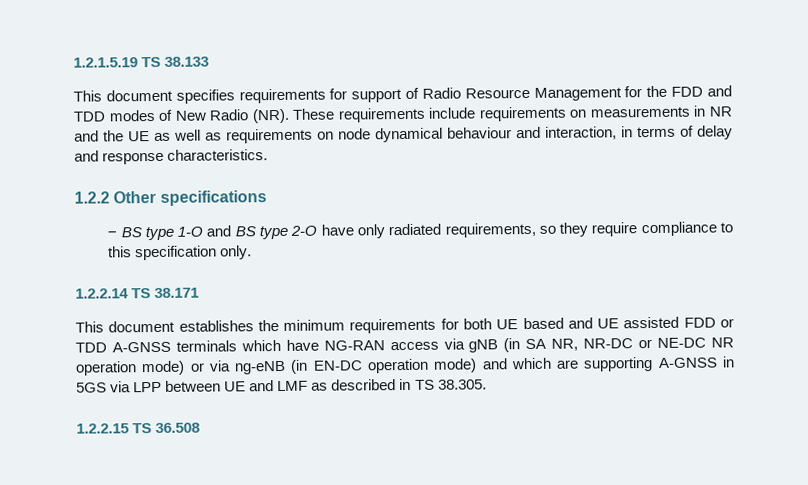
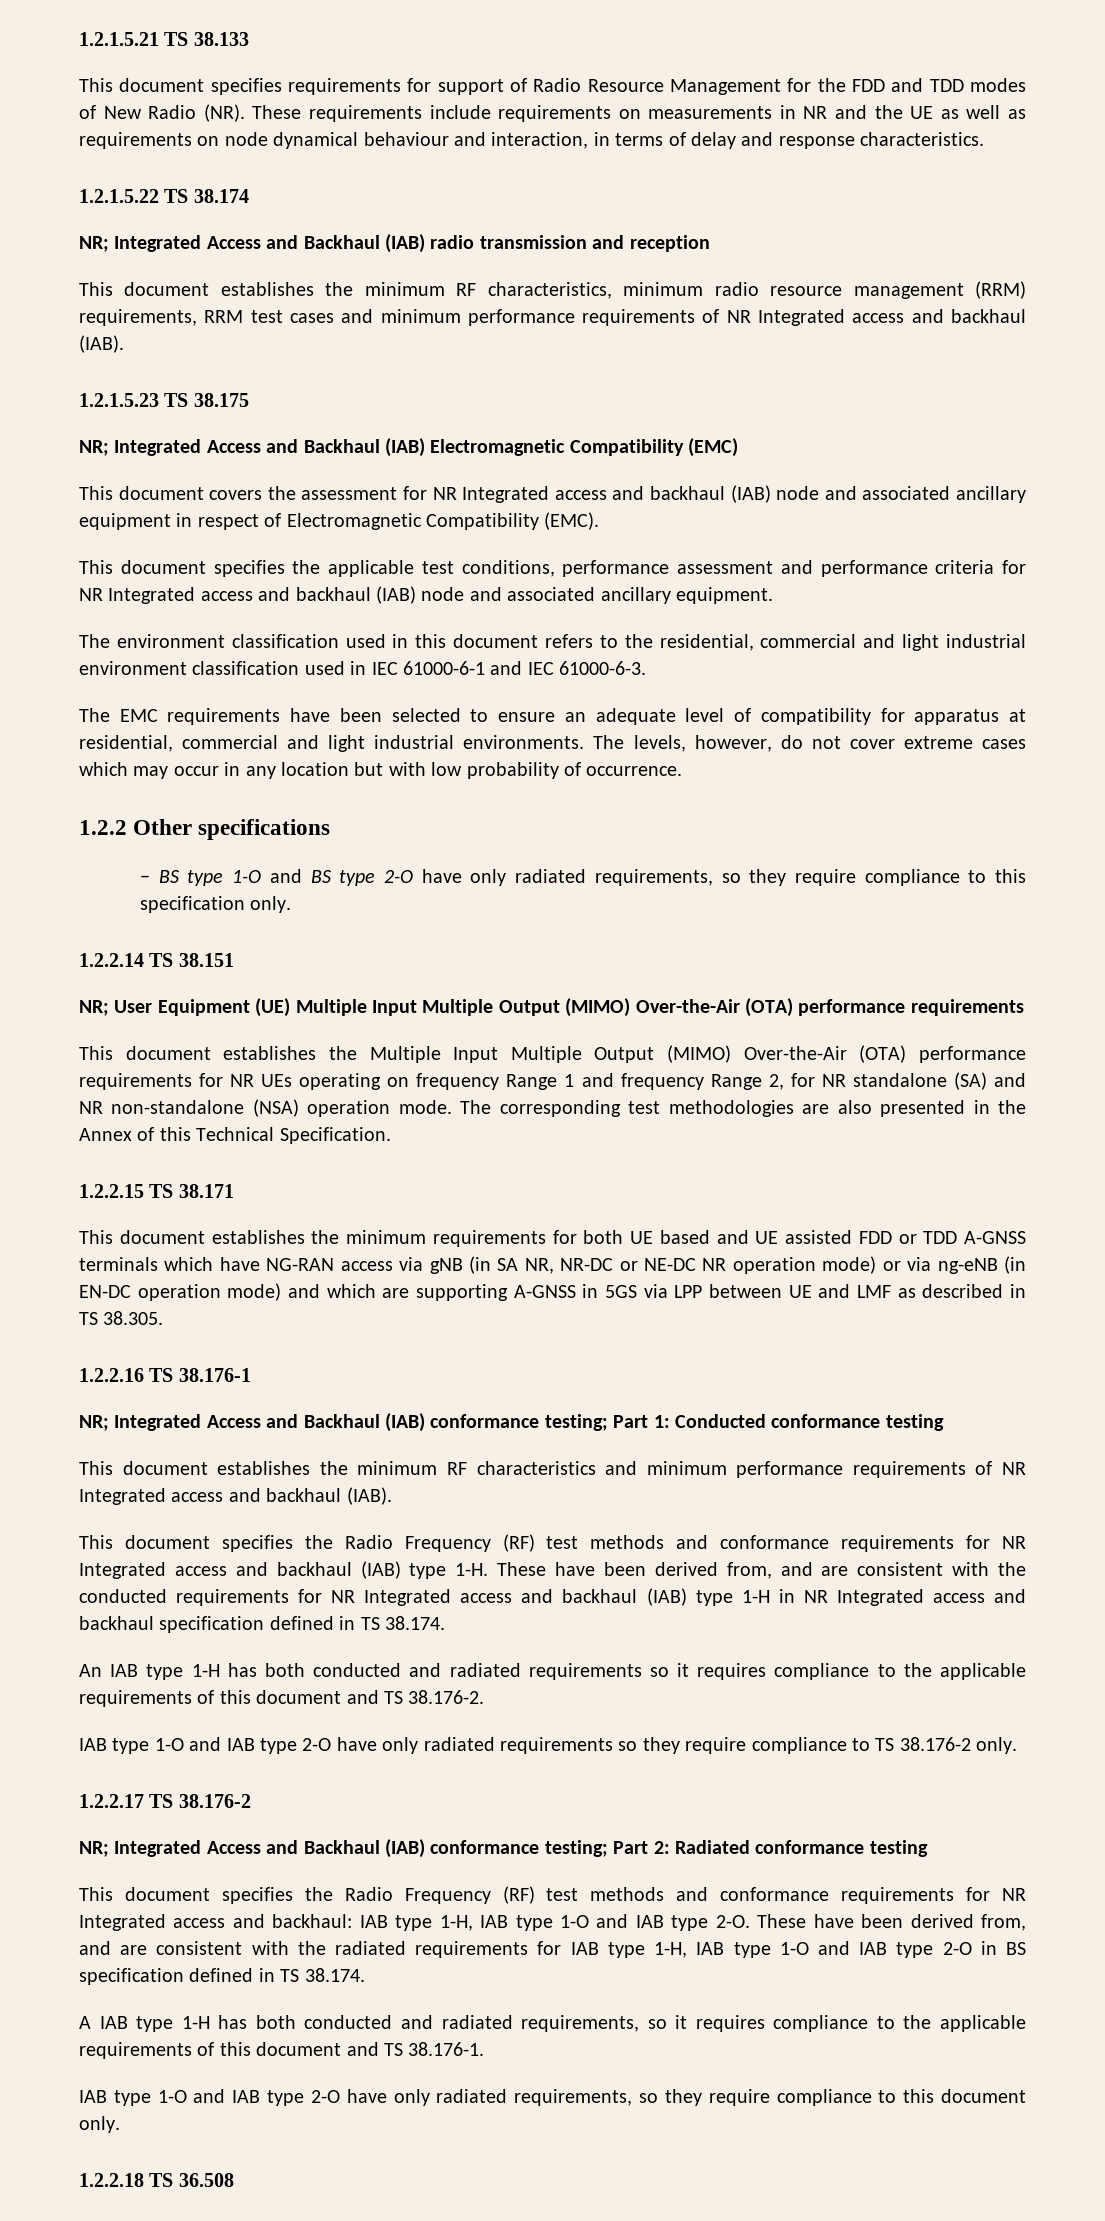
- 1.2.1.5.19 TS 38.133
+ 1.2.1.5.21 TS 38.133
+ 1.2.1.5.22 TS 38.174
+ NR; Integrated Access and Backhaul (IAB) radio transmission and reception
+ This document establishes the minimum RF characteristics, minimum radio resource management (RRM) requirements, RRM test cases and minimum performance requirements of NR Integrated access and backhaul (IAB).
+ 1.2.1.5.23 TS 38.175
+ NR; Integrated Access and Backhaul (IAB) Electromagnetic Compatibility (EMC)
+ This document covers the assessment for NR Integrated access and backhaul (IAB) node and associated ancillary equipment in respect of Electromagnetic Compatibility (EMC).
+ This document specifies the applicable test conditions, performance assessment and performance criteria for NR Integrated access and backhaul (IAB) node and associated ancillary equipment.
+ The environment classification used in this document refers to the residential, commercial and light industrial environment classification used in IEC 61000-6-1 and IEC 61000-6-3.
+ The EMC requirements have been selected to ensure an adequate level of compatibility for apparatus at residential, commercial and light industrial environments. The levels, however, do not cover extreme cases which may occur in any location but with low probability of occurrence.
- 1.2.2.14 TS 38.171
+ 1.2.2.14 TS 38.151
+ NR; User Equipment (UE) Multiple Input Multiple Output (MIMO) Over-the-Air (OTA) performance requirements
+ This document establishes the Multiple Input Multiple Output (MIMO) Over-the-Air (OTA) performance requirements for NR UEs operating on frequency Range 1 and frequency Range 2, for NR standalone (SA) and NR non-standalone (NSA) operation mode. The corresponding test methodologies are also presented in the Annex of this Technical Specification.
+ 1.2.2.15 TS 38.171
- 1.2.2.15 TS 36.508
+ 1.2.2.16 TS 38.176-1
+ NR; Integrated Access and Backhaul (IAB) conformance testing; Part 1: Conducted conformance testing
+ This document establishes the minimum RF characteristics and minimum performance requirements of NR Integrated access and backhaul (IAB).
+ This document specifies the Radio Frequency (RF) test methods and conformance requirements for NR Integrated access and backhaul (IAB) type 1-H. These have been derived from, and are consistent with the conducted requirements for NR Integrated access and backhaul (IAB) type 1-H in NR Integrated access and backhaul specification defined in TS 38.174.
+ An IAB type 1-H has both conducted and radiated requirements so it requires compliance to the applicable requirements of this document and TS 38.176-2.
+ IAB type 1-O and IAB type 2-O have only radiated requirements so they require compliance to TS 38.176-2 only.
+ 1.2.2.17 TS 38.176-2
+ NR; Integrated Access and Backhaul (IAB) conformance testing; Part 2: Radiated conformance testing
+ This document specifies the Radio Frequency (RF) test methods and conformance requirements for NR Integrated access and backhaul: IAB type 1-H, IAB type 1-O and IAB type 2-O. These have been derived from, and are consistent with the radiated requirements for IAB type 1-H, IAB type 1-O and IAB type 2-O in BS specification defined in TS 38.174.
+ A IAB type 1-H has both conducted and radiated requirements, so it requires compliance to the applicable requirements of this document and TS 38.176-1.
+ IAB type 1-O and IAB type 2-O have only radiated requirements, so they require compliance to this document only.
+ 1.2.2.18 TS 36.508

